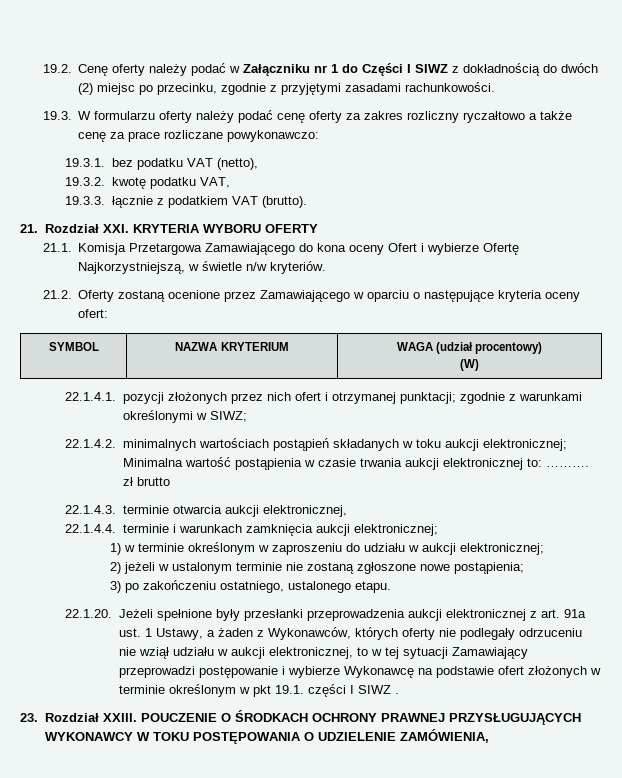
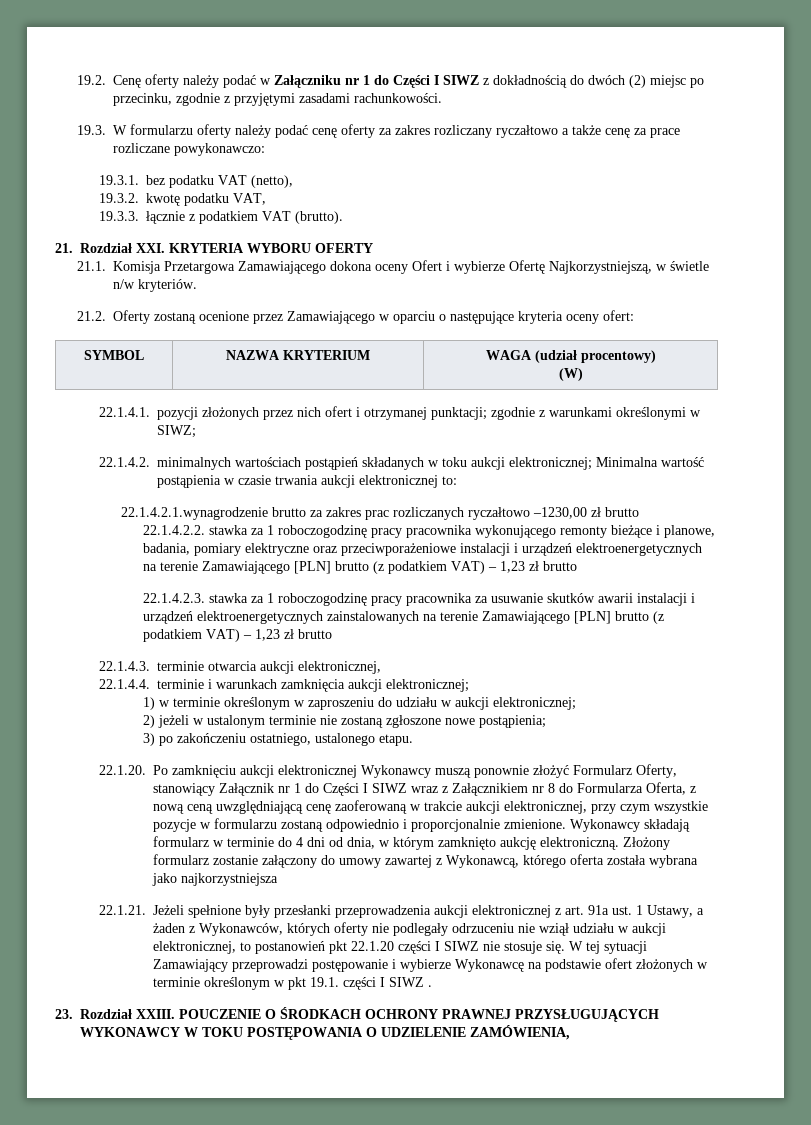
- 19.3. W formularzu oferty należy podać cenę oferty za zakres rozliczny ryczałtowo a także cenę za prace rozliczane powykonawczo:
+ 19.3. W formularzu oferty należy podać cenę oferty za zakres rozliczany ryczałtowo a także cenę za prace rozliczane powykonawczo:
- 21.1. Komisja Przetargowa Zamawiającego do kona oceny Ofert i wybierze Ofertę Najkorzystniejszą, w świetle n/w kryteriów.
+ 21.1. Komisja Przetargowa Zamawiającego dokona oceny Ofert i wybierze Ofertę Najkorzystniejszą, w świetle n/w kryteriów.
- 22.1.4.2. minimalnych wartościach postąpień składanych w toku aukcji elektronicznej; Minimalna wartość postąpienia w czasie trwania aukcji elektronicznej to: ………. zł brutto
+ 22.1.4.2. minimalnych wartościach postąpień składanych w toku aukcji elektronicznej; Minimalna wartość postąpienia w czasie trwania aukcji elektronicznej to:
+ 22.1.4.2.1.wynagrodzenie brutto za zakres prac rozliczanych ryczałtowo –1230,00 zł brutto
+ 22.1.4.2.2. stawka za 1 roboczogodzinę pracy pracownika wykonującego remonty bieżące i planowe, badania, pomiary elektryczne oraz przeciwporażeniowe instalacji i urządzeń elektroenergetycznych na terenie Zamawiającego [PLN] brutto (z podatkiem VAT) – 1,23 zł brutto
+ 22.1.4.2.3. stawka za 1 roboczogodzinę pracy pracownika za usuwanie skutków awarii instalacji i urządzeń elektroenergetycznych zainstalowanych na terenie Zamawiającego [PLN] brutto (z podatkiem VAT) – 1,23 zł brutto
- 22.1.20. Jeżeli spełnione były przesłanki przeprowadzenia aukcji elektronicznej z art. 91a ust. 1 Ustawy, a żaden z Wykonawców, których oferty nie podlegały odrzuceniu nie wziął udziału w aukcji elektronicznej, to w tej sytuacji Zamawiający przeprowadzi postępowanie i wybierze Wykonawcę na podstawie ofert złożonych w terminie określonym w pkt 19.1. części I SIWZ .
+ 22.1.20. Po zamknięciu aukcji elektronicznej Wykonawcy muszą ponownie złożyć Formularz Oferty, stanowiący Załącznik nr 1 do Części I SIWZ wraz z Załącznikiem nr 8 do Formularza Oferta, z nową ceną uwzględniającą cenę zaoferowaną w trakcie aukcji elektronicznej, przy czym wszystkie pozycje w formularzu zostaną odpowiednio i proporcjonalnie zmienione. Wykonawcy składają formularz w terminie do 4 dni od dnia, w którym zamknięto aukcję elektroniczną. Złożony formularz zostanie załączony do umowy zawartej z Wykonawcą, którego oferta została wybrana jako najkorzystniejsza
+ 22.1.21. Jeżeli spełnione były przesłanki przeprowadzenia aukcji elektronicznej z art. 91a ust. 1 Ustawy, a żaden z Wykonawców, których oferty nie podlegały odrzuceniu nie wziął udziału w aukcji elektronicznej, to postanowień pkt 22.1.20 części I SIWZ nie stosuje się. W tej sytuacji Zamawiający przeprowadzi postępowanie i wybierze Wykonawcę na podstawie ofert złożonych w terminie określonym w pkt 19.1. części I SIWZ .

